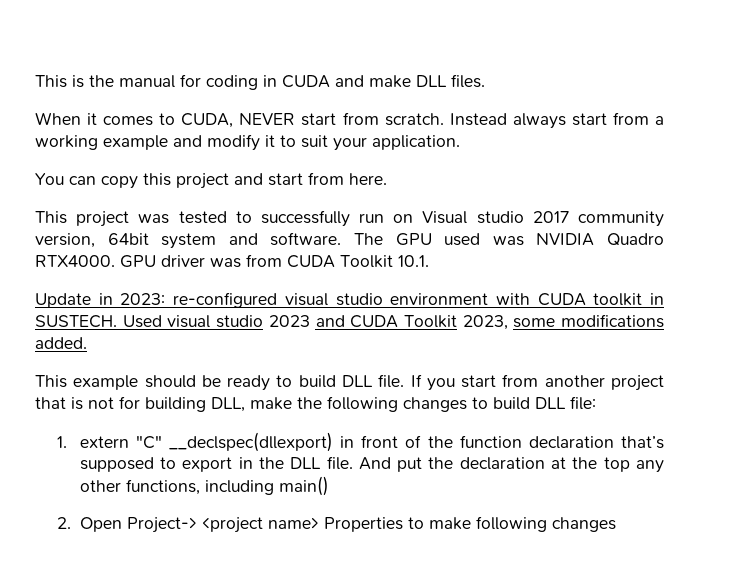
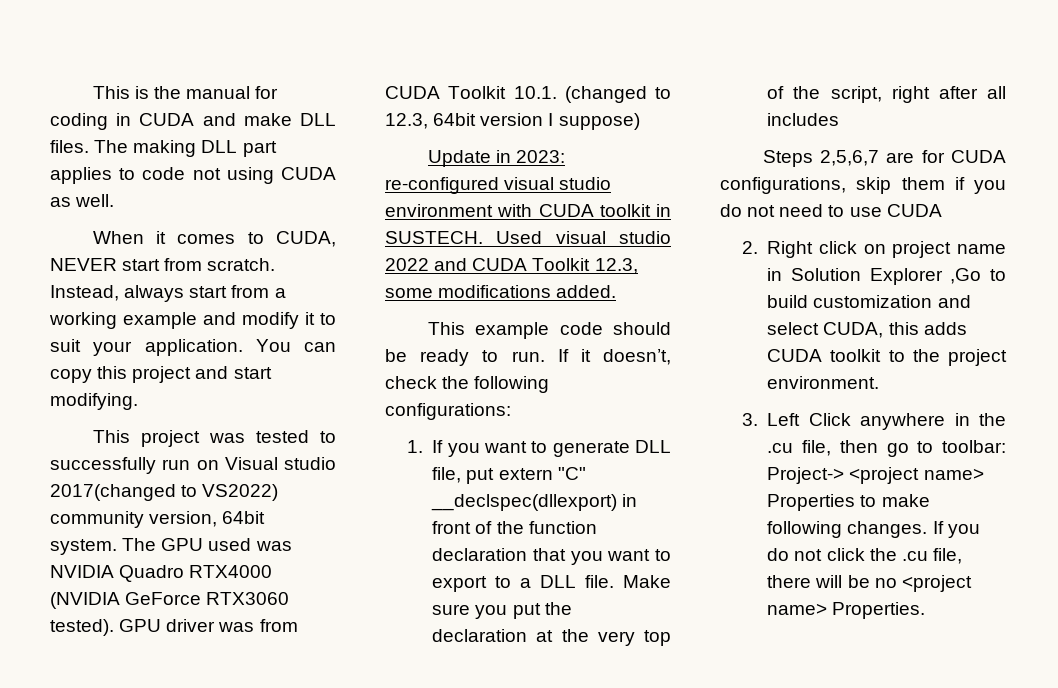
+ The making DLL part applies to code not using CUDA as well.
- Instead always start from a working example and modify it to suit your application.
- You can copy this project and start from here.
+ Instead, always start from a working example and modify it to suit your application. You can copy this project and start modifying.
- This project was tested to successfully run on Visual studio 2017 community version, 64bit system and software.
+ This project was tested to successfully run on Visual studio 2017(changed to VS2022) community version, 64bit system.
- The GPU used was NVIDIA Quadro RTX4000.
+ The GPU used was NVIDIA Quadro RTX4000 (NVIDIA GeForce RTX3060 tested).
- GPU driver was from CUDA Toolkit 10.1.
+ GPU driver was from CUDA Toolkit 10.1. (changed to 12.3, 64bit version I suppose)
- Used visual studio 2023 and CUDA Toolkit 2023, some modifications added.
+ Used visual studio 2022 and CUDA Toolkit 12.3, some modifications added.
- This example should be ready to build DLL file. If you start from another project that is not for building DLL, make the following changes to build DLL file:
- 1. extern "C" __declspec(dllexport) in front of the function declaration that’s supposed to export in the DLL file. And put the declaration at the top any other functions, including main()
- 2. Open Project-> <project name> Properties to make following changes
+ This example code should be ready to run. If it doesn’t, check the following configurations:
+ 1. If you want to generate DLL file, put extern "C" __declspec(dllexport) in front of the function declaration that you want to export to a DLL file. Make sure you put the declaration at the very top of the script, right after all includes
+ Steps 2,5,6,7 are for CUDA configurations, skip them if you do not need to use CUDA
+ 2. Right click on project name in Solution Explorer ,Go to build customization and select CUDA, this adds CUDA toolkit to the project environment.
+ 3. Left Click anywhere in the .cu file, then go to toolbar: Project-> <project name> Properties to make following changes. If you do not click the .cu file, there will be no <project name> Properties.

